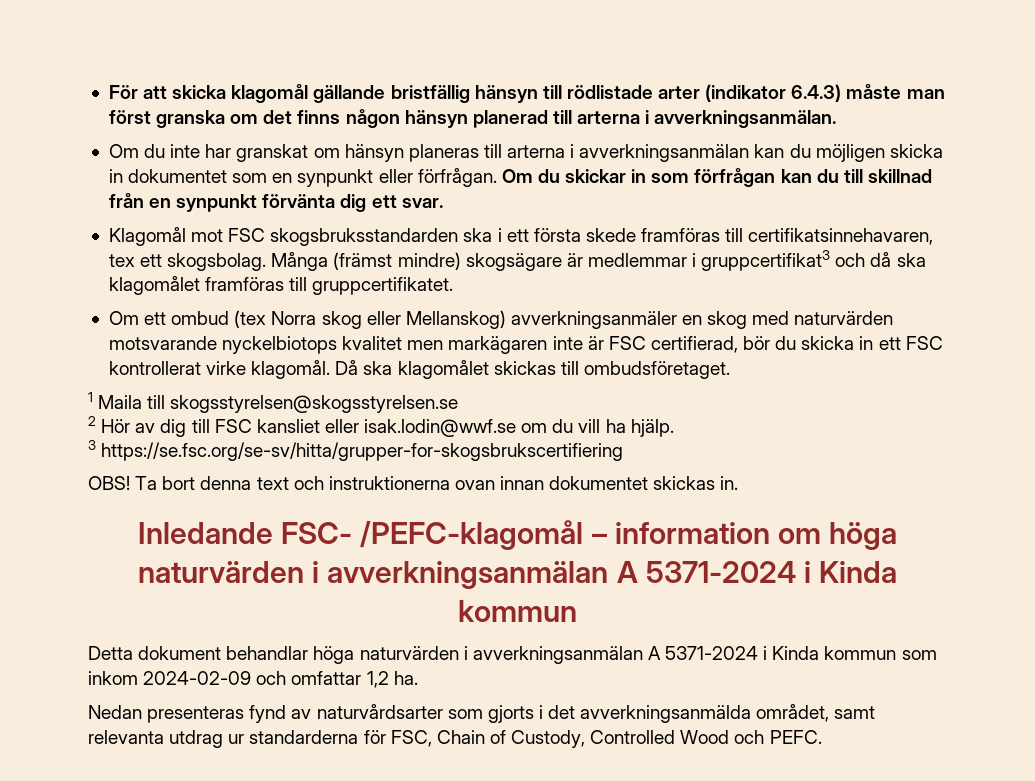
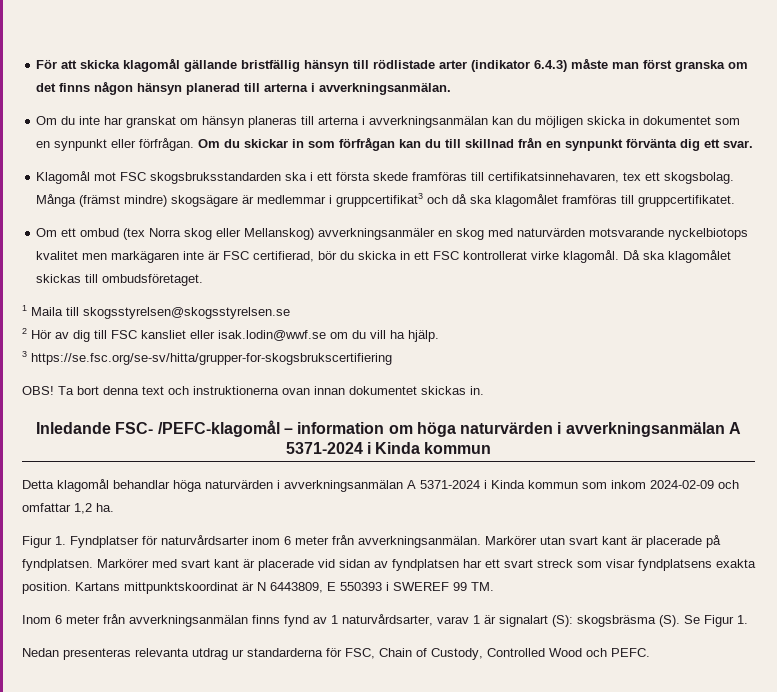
- Detta dokument behandlar höga naturvärden i avverkningsanmälan A 5371-2024 i Kinda kommun som inkom 2024-02-09 och omfattar 1,2 ha.
+ Detta klagomål behandlar höga naturvärden i avverkningsanmälan A 5371-2024 i Kinda kommun som inkom 2024-02-09 och omfattar 1,2 ha.
- Nedan presenteras fynd av naturvårdsarter som gjorts i det avverkningsanmälda området, samt relevanta utdrag ur standarderna för FSC, Chain of Custody, Controlled Wood och PEFC.
+ Figur 1. Fyndplatser för naturvårdsarter inom 6 meter från avverkningsanmälan. Markörer utan svart kant är placerade på fyndplatsen. Markörer med svart kant är placerade vid sidan av fyndplatsen har ett svart streck som visar fyndplatsens exakta position. Kartans mittpunktskoordinat är N 6443809, E 550393 i SWEREF 99 TM.
+ Inom 6 meter från avverkningsanmälan finns fynd av 1 naturvårdsarter, varav 1 är signalart (S): skogsbräsma (S). Se Figur 1.
+ Nedan presenteras relevanta utdrag ur standarderna för FSC, Chain of Custody, Controlled Wood och PEFC.

